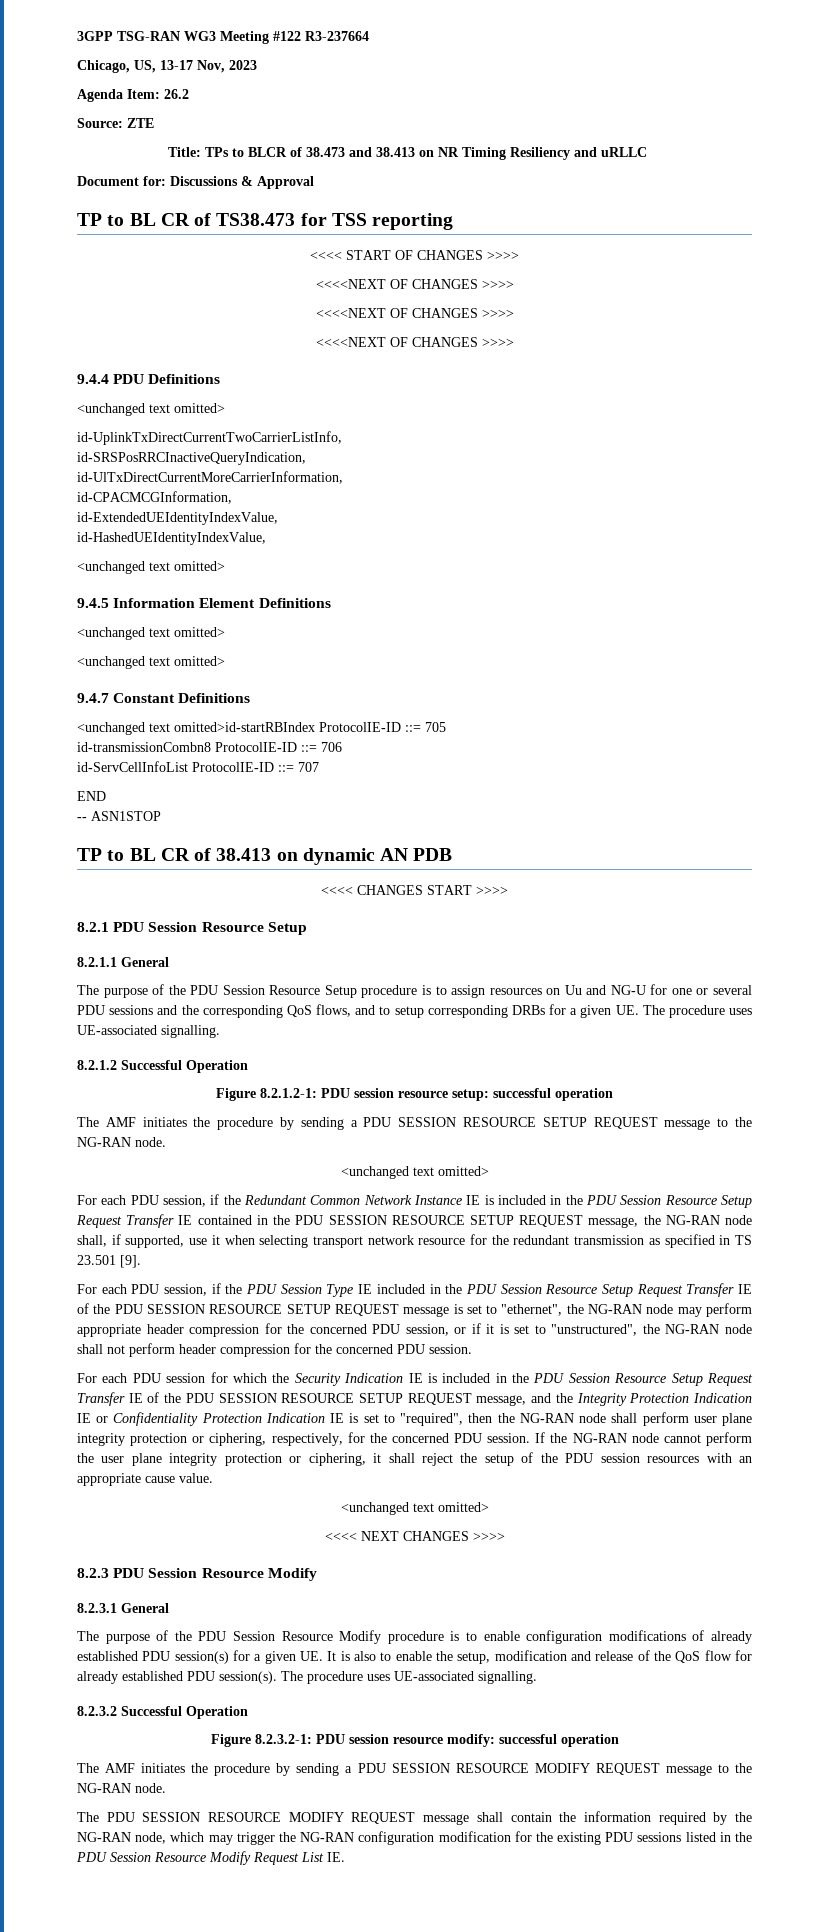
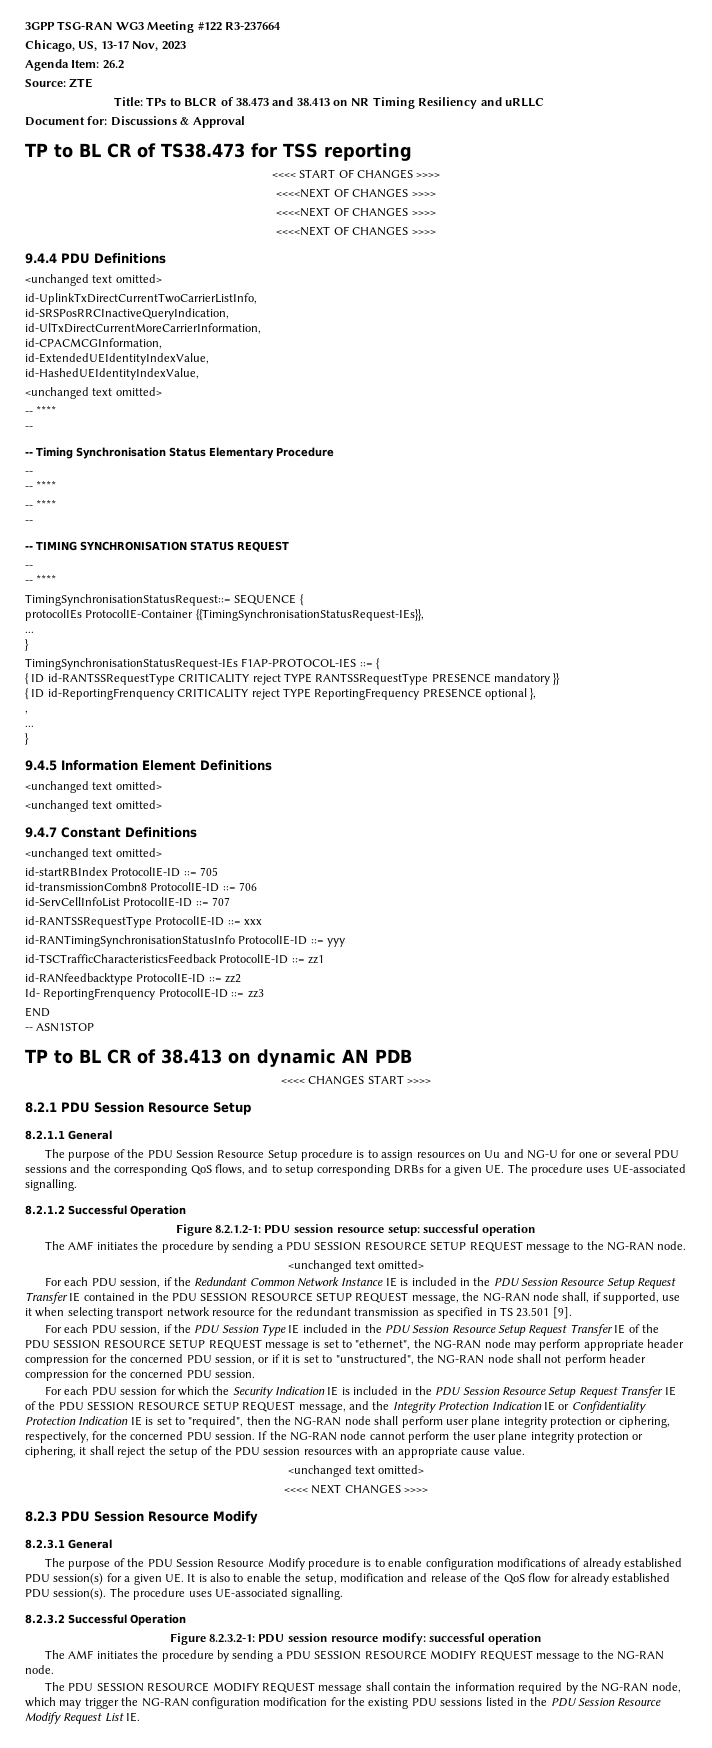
  id-HashedUEIdentityIndexValue,
  <unchanged text omitted>
+ -- ****
+ --
+ -- Timing Synchronisation Status Elementary Procedure
+ --
+ -- ****
+ -- ****
+ --
+ -- TIMING SYNCHRONISATION STATUS REQUEST
+ --
+ -- ****
+ TimingSynchronisationStatusRequest::= SEQUENCE {
+ protocolIEs ProtocolIE-Container {{TimingSynchronisationStatusRequest-IEs}},
+ ...
+ }
+ TimingSynchronisationStatusRequest-IEs F1AP-PROTOCOL-IES ::= {
+ { ID id-RANTSSRequestType CRITICALITY reject TYPE RANTSSRequestType PRESENCE mandatory }}
+ { ID id-ReportingFrenquency CRITICALITY reject TYPE ReportingFrequency PRESENCE optional },
+ ,
+ ...
+ }
  9.4.7 Constant Definitions
- <unchanged text omitted>id-startRBIndex ProtocolIE-ID ::= 705
+ <unchanged text omitted>
+ id-startRBIndex ProtocolIE-ID ::= 705
+ id-RANTSSRequestType ProtocolIE-ID ::= xxx
+ id-RANTimingSynchronisationStatusInfo ProtocolIE-ID ::= yyy
+ id-TSCTrafficCharacteristicsFeedback ProtocolIE-ID ::= zz1
+ id-RANfeedbacktype ProtocolIE-ID ::= zz2
+ Id- ReportingFrenquency ProtocolIE-ID ::= zz3

